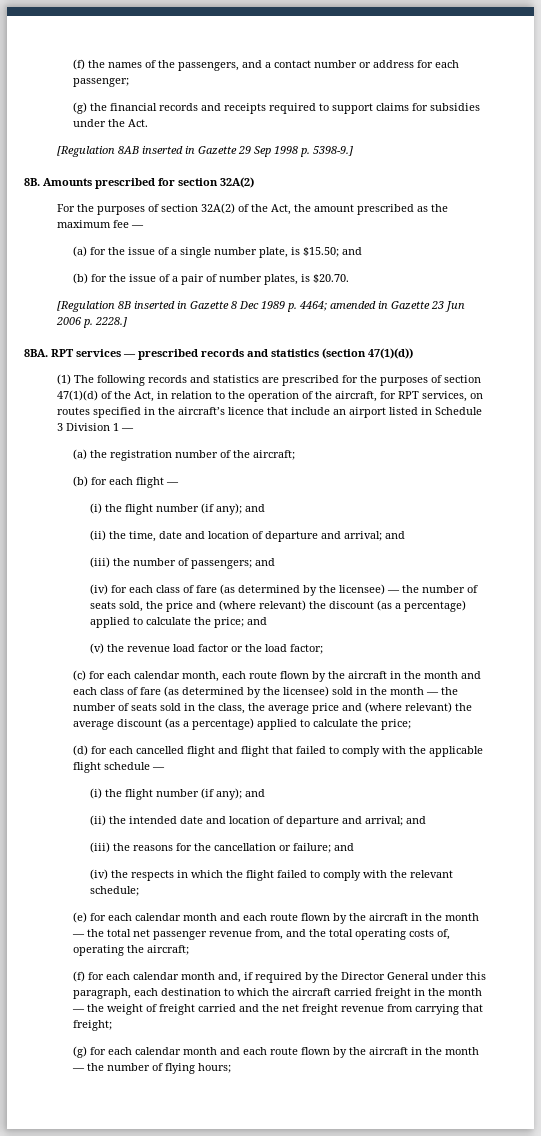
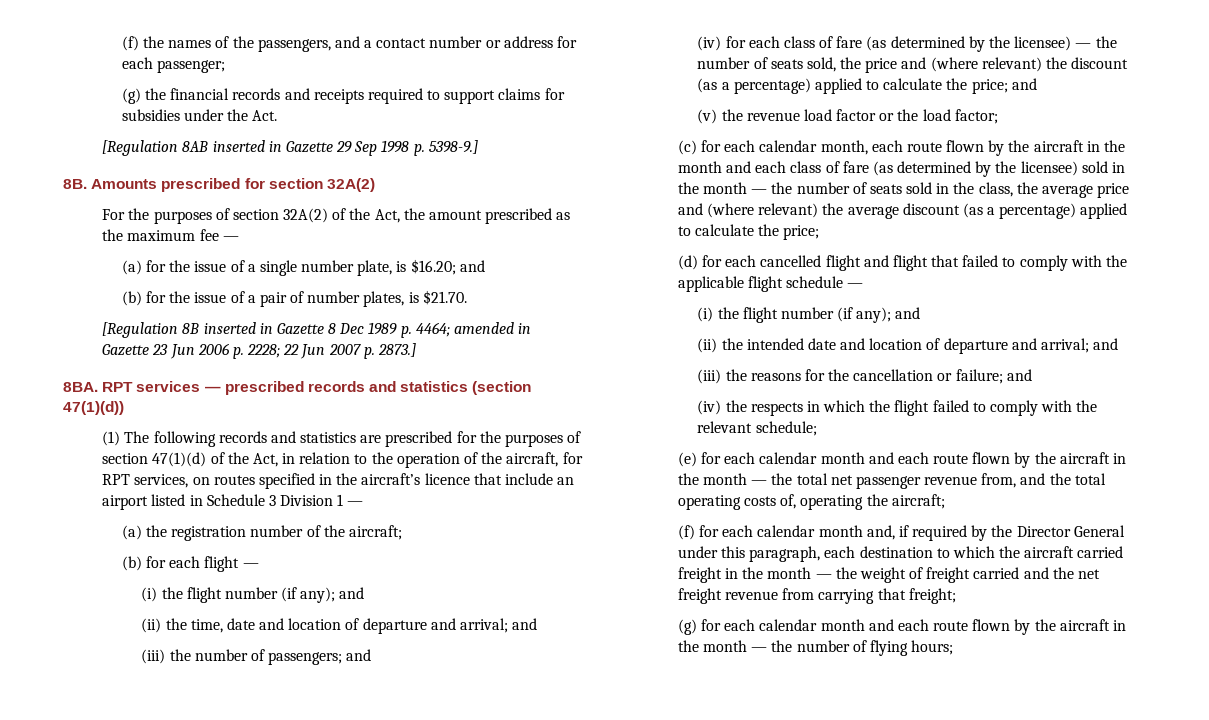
- (a) for the issue of a single number plate, is $15.50; and
+ (a) for the issue of a single number plate, is $16.20; and
- (b) for the issue of a pair of number plates, is $20.70.
+ (b) for the issue of a pair of number plates, is $21.70.
- [Regulation 8B inserted in Gazette 8 Dec 1989 p. 4464; amended in Gazette 23 Jun 2006 p. 2228.]
+ [Regulation 8B inserted in Gazette 8 Dec 1989 p. 4464; amended in Gazette 23 Jun 2006 p. 2228; 22 Jun 2007 p. 2873.]

